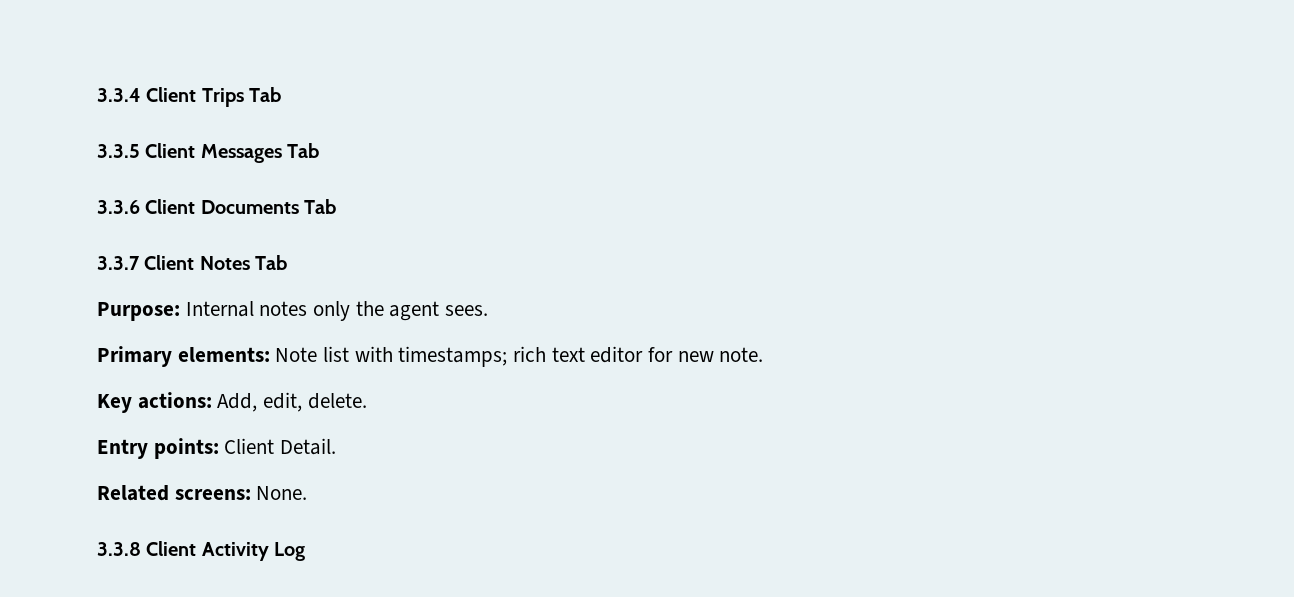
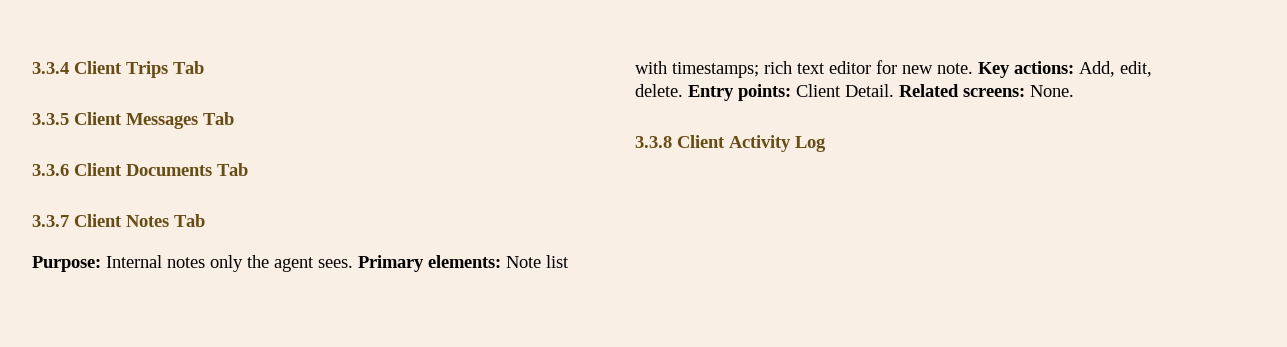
- Purpose: Internal notes only the agent sees.
- Primary elements: Note list with timestamps; rich text editor for new note.
- Key actions: Add, edit, delete.
- Entry points: Client Detail.
- Related screens: None.
+ Purpose: Internal notes only the agent sees. Primary elements: Note list with timestamps; rich text editor for new note. Key actions: Add, edit, delete. Entry points: Client Detail. Related screens: None.

